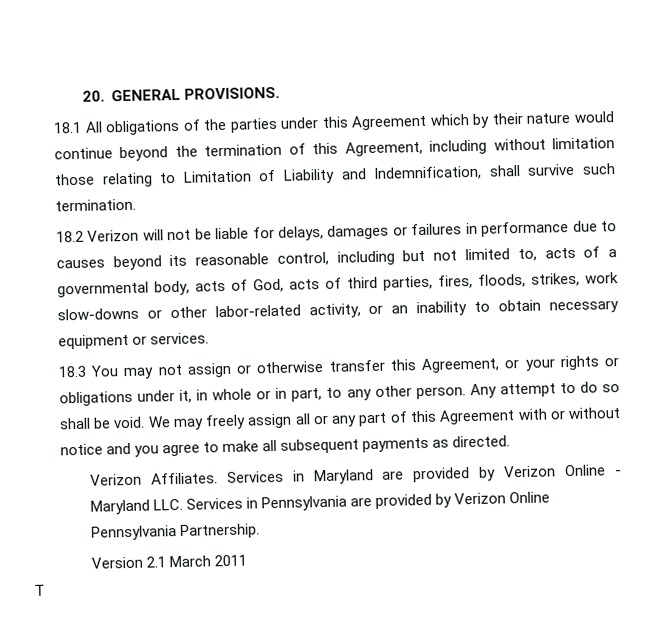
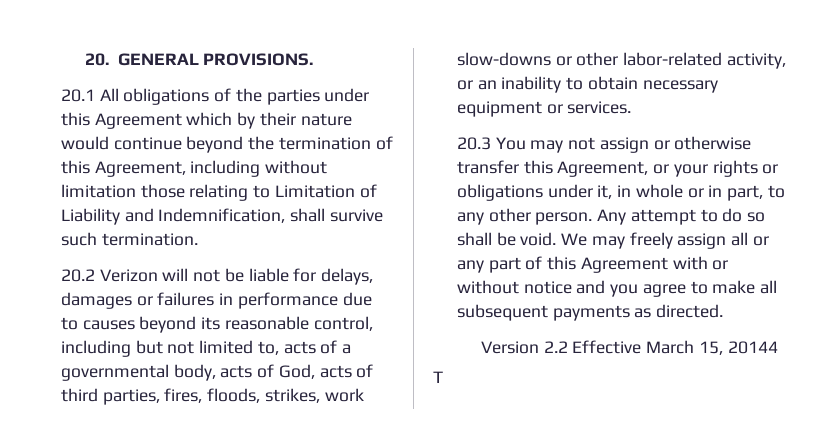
- 18.1 All obligations of the parties under this Agreement which by their nature would continue beyond the termination of this Agreement, including without limitation those relating to Limitation of Liability and Indemnification, shall survive such termination.
+ 20.1 All obligations of the parties under this Agreement which by their nature would continue beyond the termination of this Agreement, including without limitation those relating to Limitation of Liability and Indemnification, shall survive such termination.
- 18.2 Verizon will not be liable for delays, damages or failures in performance due to causes beyond its reasonable control, including but not limited to, acts of a governmental body, acts of God, acts of third parties, fires, floods, strikes, work slow-downs or other labor-related activity, or an inability to obtain necessary equipment or services.
+ 20.2 Verizon will not be liable for delays, damages or failures in performance due to causes beyond its reasonable control, including but not limited to, acts of a governmental body, acts of God, acts of third parties, fires, floods, strikes, work slow-downs or other labor-related activity, or an inability to obtain necessary equipment or services.
- 18.3 You may not assign or otherwise transfer this Agreement, or your rights or obligations under it, in whole or in part, to any other person.
+ 20.3 You may not assign or otherwise transfer this Agreement, or your rights or obligations under it, in whole or in part, to any other person.
- Verizon Affiliates. Services in Maryland are provided by Verizon Online - Maryland LLC. Services in Pennsylvania are provided by Verizon Online Pennsylvania Partnership.
- Version 2.1 March 2011
+ Version 2.2 Effective March 15, 20144

